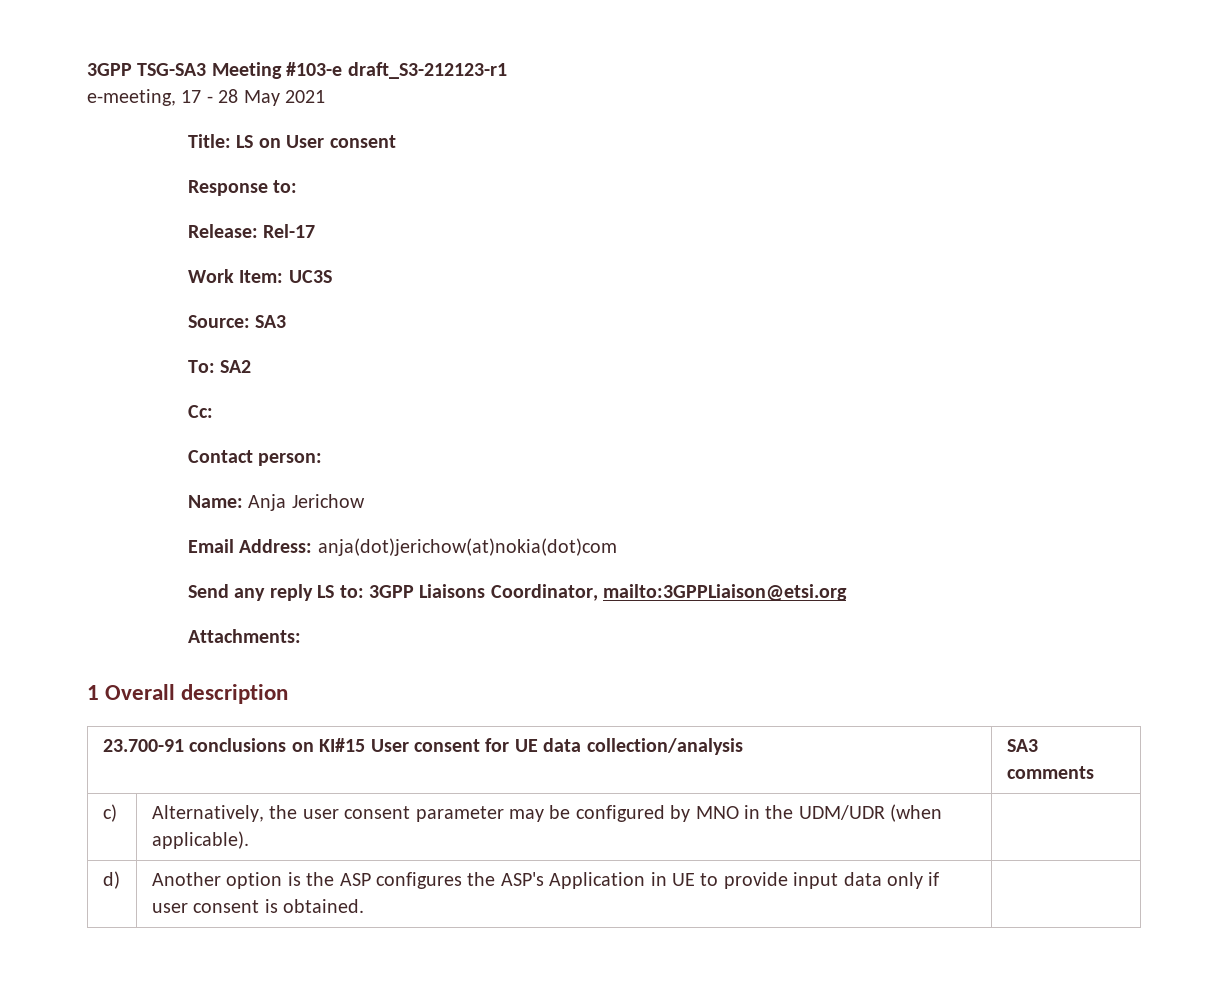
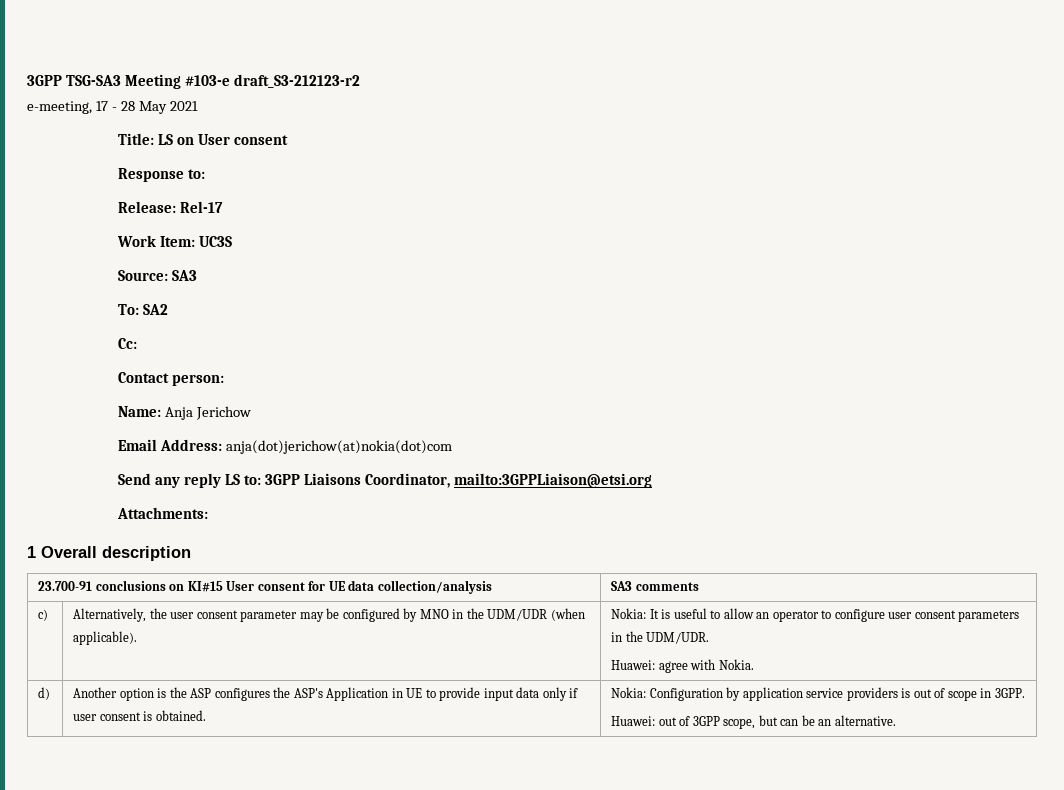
- 3GPP TSG-SA3 Meeting #103-e draft_S3-212123-r1
+ 3GPP TSG-SA3 Meeting #103-e draft_S3-212123-r2
- c) | Alternatively, the user consent parameter may be configured by MNO in the UDM/UDR (when applicable). |
+ c) | Alternatively, the user consent parameter may be configured by MNO in the UDM/UDR (when applicable). | Nokia: It is useful to allow an operator to configure user consent parameters in the UDM/UDR.
+ Huawei: agree with Nokia.
+ Nokia: Configuration by application service providers is out of scope in 3GPP.
+ Huawei: out of 3GPP scope, but can be an alternative.

